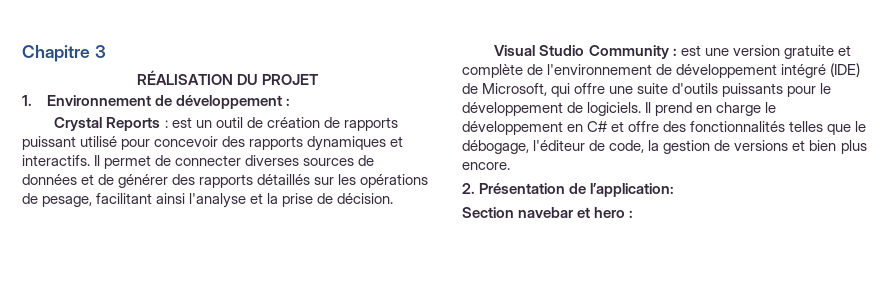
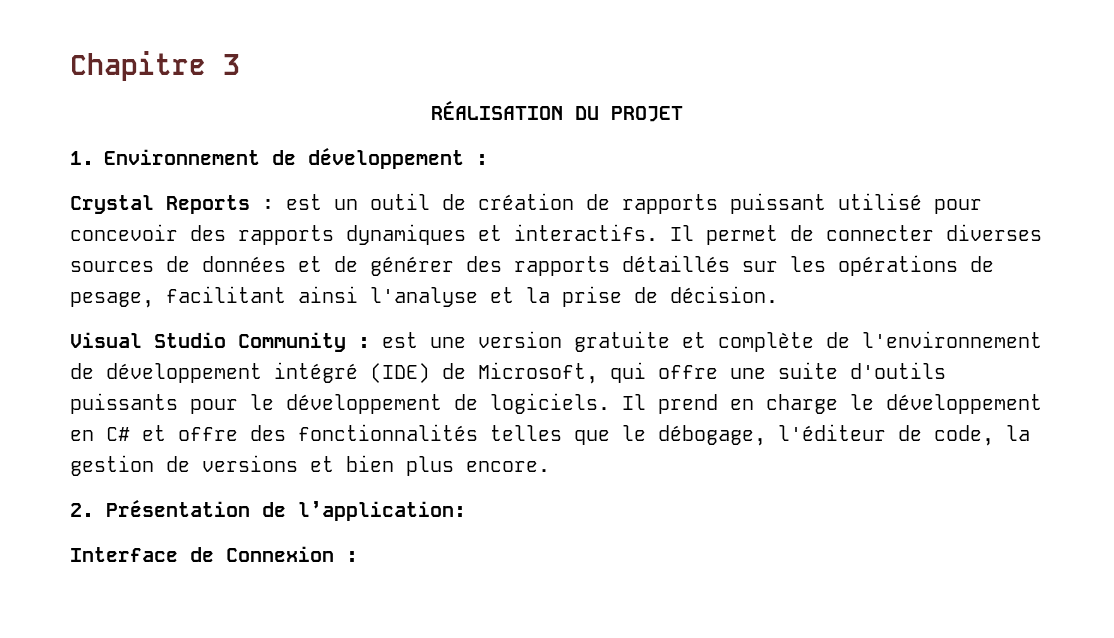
- Section navebar et hero :
+ Interface de Connexion :

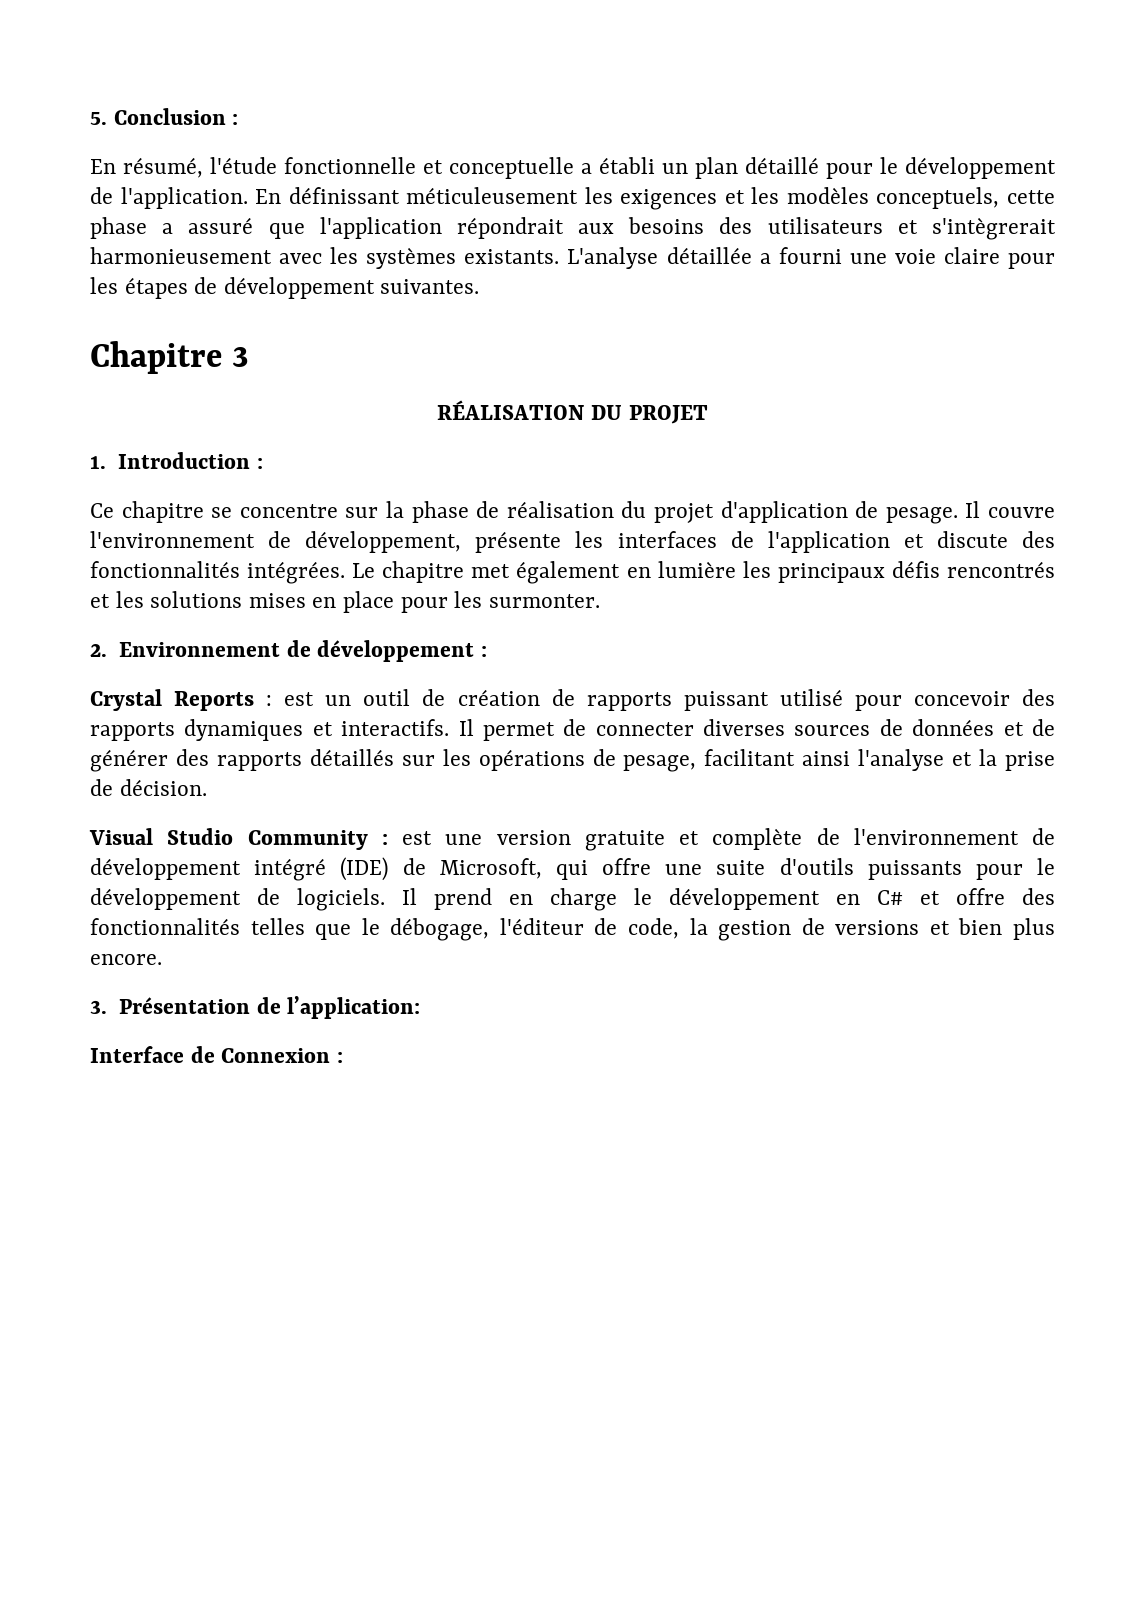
+ 5. Conclusion :
+ En résumé, l'étude fonctionnelle et conceptuelle a établi un plan détaillé pour le développement de l'application. En définissant méticuleusement les exigences et les modèles conceptuels, cette phase a assuré que l'application répondrait aux besoins des utilisateurs et s'intègrerait harmonieusement avec les systèmes existants. L'analyse détaillée a fourni une voie claire pour les étapes de développement suivantes.
- 1. Environnement de développement :
+ 1. Introduction :
+ Ce chapitre se concentre sur la phase de réalisation du projet d'application de pesage. Il couvre l'environnement de développement, présente les interfaces de l'application et discute des fonctionnalités intégrées. Le chapitre met également en lumière les principaux défis rencontrés et les solutions mises en place pour les surmonter.
+ 2. Environnement de développement :
- 2. Présentation de l’application:
+ 3. Présentation de l’application:

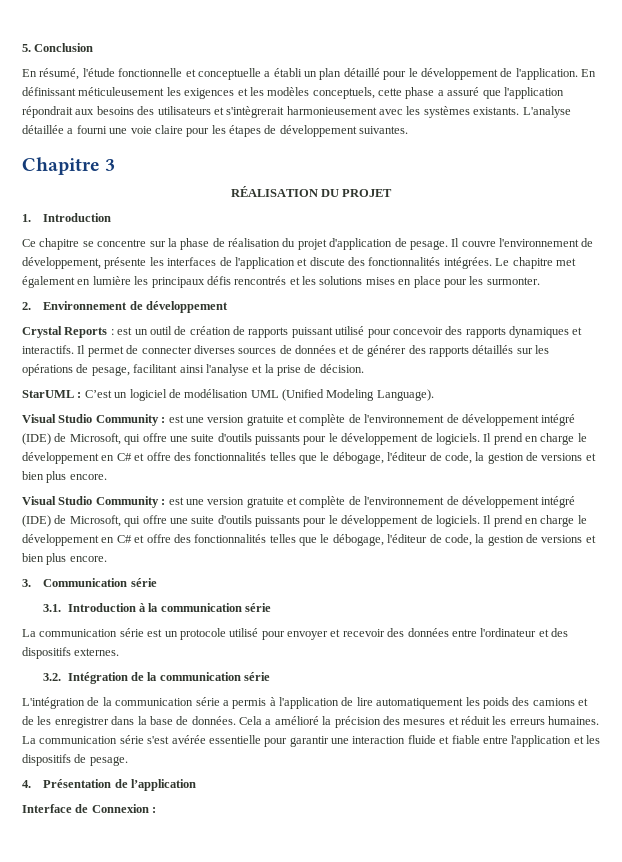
- 5. Conclusion :
+ 5. Conclusion
- 1. Introduction :
+ 1. Introduction
- 2. Environnement de développement :
+ 2. Environnement de développement
+ StarUML : C’est un logiciel de modélisation UML (Unified Modeling Language).
+ Visual Studio Community : est une version gratuite et complète de l'environnement de développement intégré (IDE) de Microsoft, qui offre une suite d'outils puissants pour le développement de logiciels. Il prend en charge le développement en C# et offre des fonctionnalités telles que le débogage, l'éditeur de code, la gestion de versions et bien plus encore.
- 3. Présentation de l’application:
+ 3. Communication série
+ 3.1. Introduction à la communication série
+ La communication série est un protocole utilisé pour envoyer et recevoir des données entre l'ordinateur et des dispositifs externes.
+ 3.2. Intégration de la communication série
+ L'intégration de la communication série a permis à l'application de lire automatiquement les poids des camions et de les enregistrer dans la base de données. Cela a amélioré la précision des mesures et réduit les erreurs humaines. La communication série s'est avérée essentielle pour garantir une interaction fluide et fiable entre l'application et les dispositifs de pesage.
+ 4. Présentation de l’application

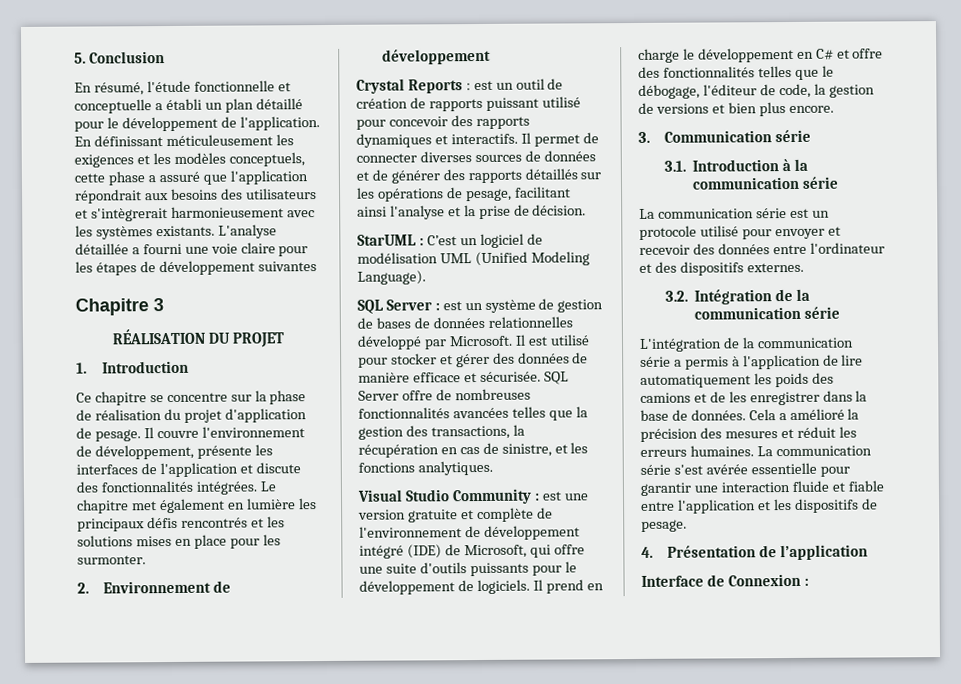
- L'analyse détaillée a fourni une voie claire pour les étapes de développement suivantes.
+ L'analyse détaillée a fourni une voie claire pour les étapes de développement suivantes
  StarUML : C’est un logiciel de modélisation UML (Unified Modeling Language).
- Visual Studio Community : est une version gratuite et complète de l'environnement de développement intégré (IDE) de Microsoft, qui offre une suite d'outils puissants pour le développement de logiciels. Il prend en charge le développement en C# et offre des fonctionnalités telles que le débogage, l'éditeur de code, la gestion de versions et bien plus encore.
+ SQL Server : est un système de gestion de bases de données relationnelles développé par Microsoft. Il est utilisé pour stocker et gérer des données de manière efficace et sécurisée. SQL Server offre de nombreuses fonctionnalités avancées telles que la gestion des transactions, la récupération en cas de sinistre, et les fonctions analytiques.

